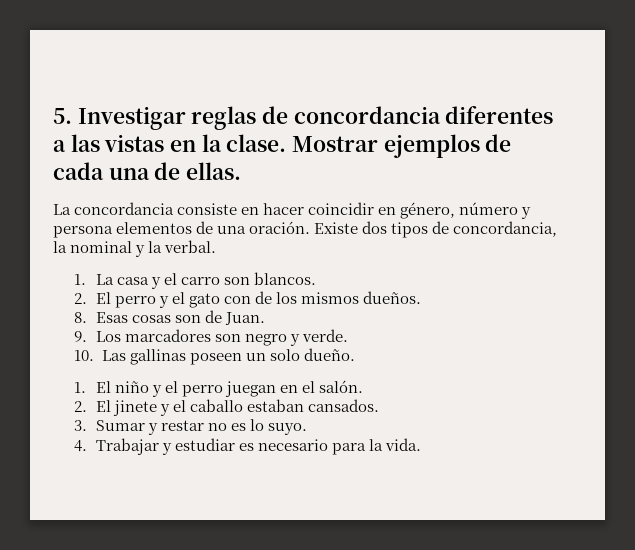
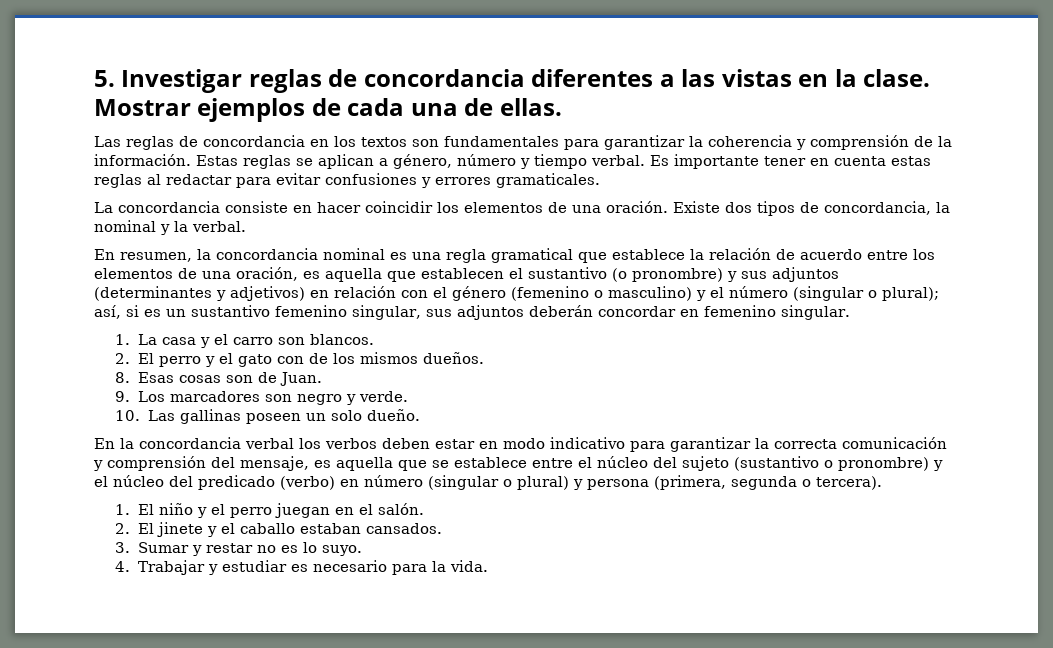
+ Las reglas de concordancia en los textos son fundamentales para garantizar la coherencia y comprensión de la información. Estas reglas se aplican a género, número y tiempo verbal. Es importante tener en cuenta estas reglas al redactar para evitar confusiones y errores gramaticales.
- La concordancia consiste en hacer coincidir en género, número y persona elementos de una oración.
+ La concordancia consiste en hacer coincidir los elementos de una oración.
+ En resumen, la concordancia nominal es una regla gramatical que establece la relación de acuerdo entre los elementos de una oración, es aquella que establecen el sustantivo (o pronombre) y sus adjuntos (determinantes y adjetivos) en relación con el género (femenino o masculino) y el número (singular o plural); así, si es un sustantivo femenino singular, sus adjuntos deberán concordar en femenino singular.
+ En la concordancia verbal los verbos deben estar en modo indicativo para garantizar la correcta comunicación y comprensión del mensaje, es aquella que se establece entre el núcleo del sujeto (sustantivo o pronombre) y el núcleo del predicado (verbo) en número (singular o plural) y persona (primera, segunda o tercera).

